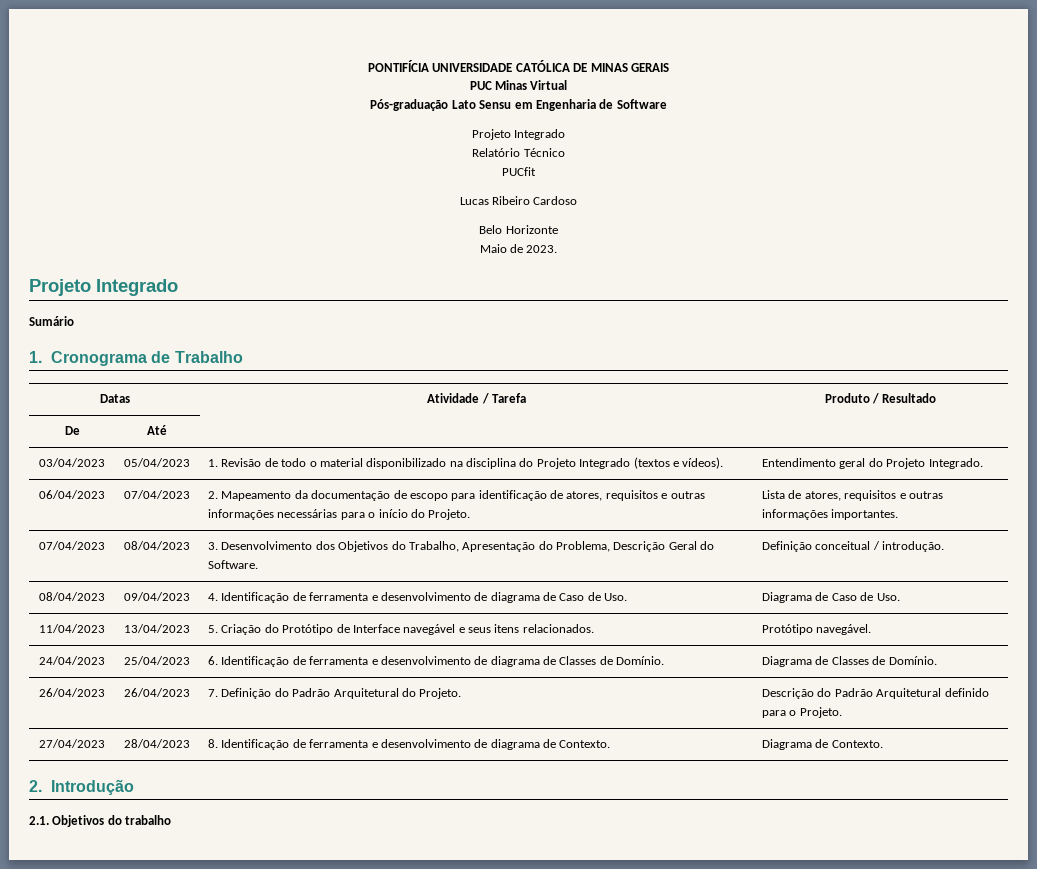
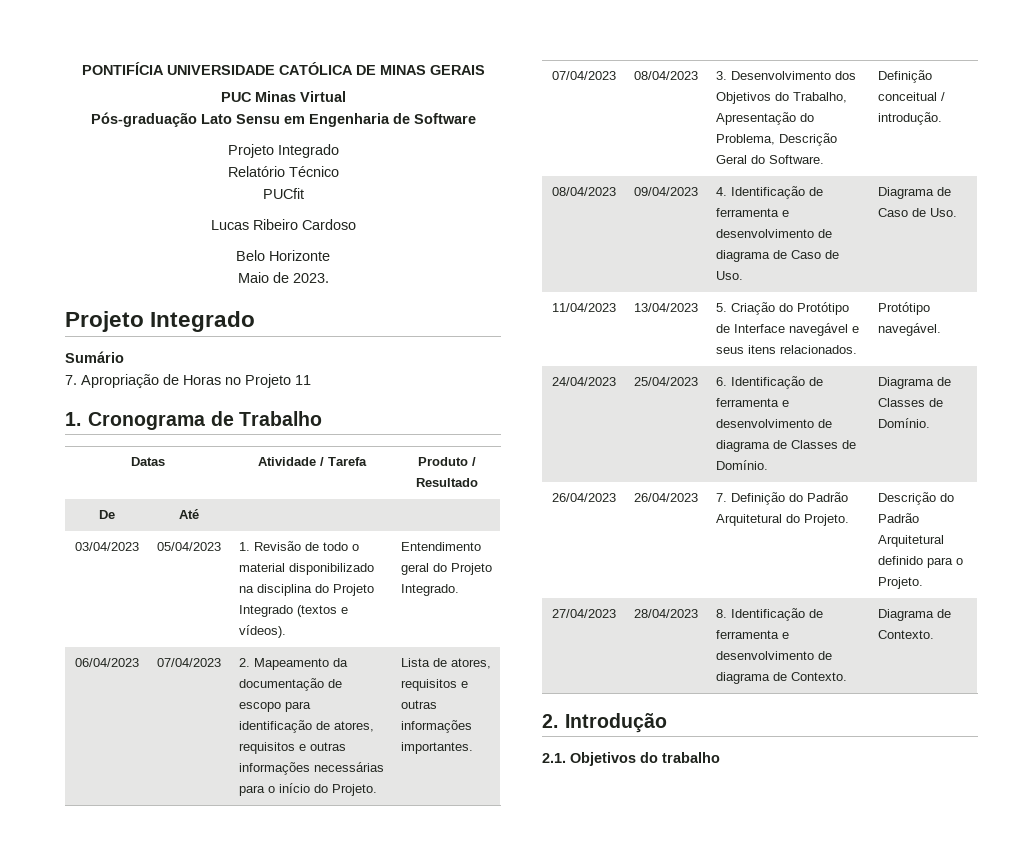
+ 7. Apropriação de Horas no Projeto 11

